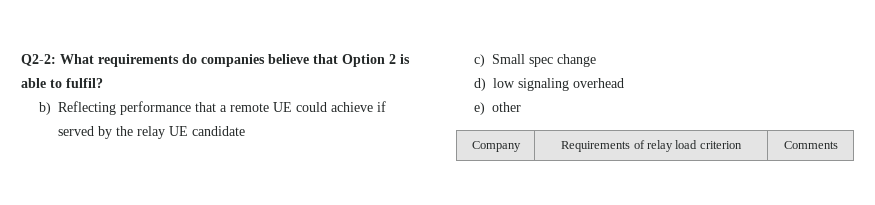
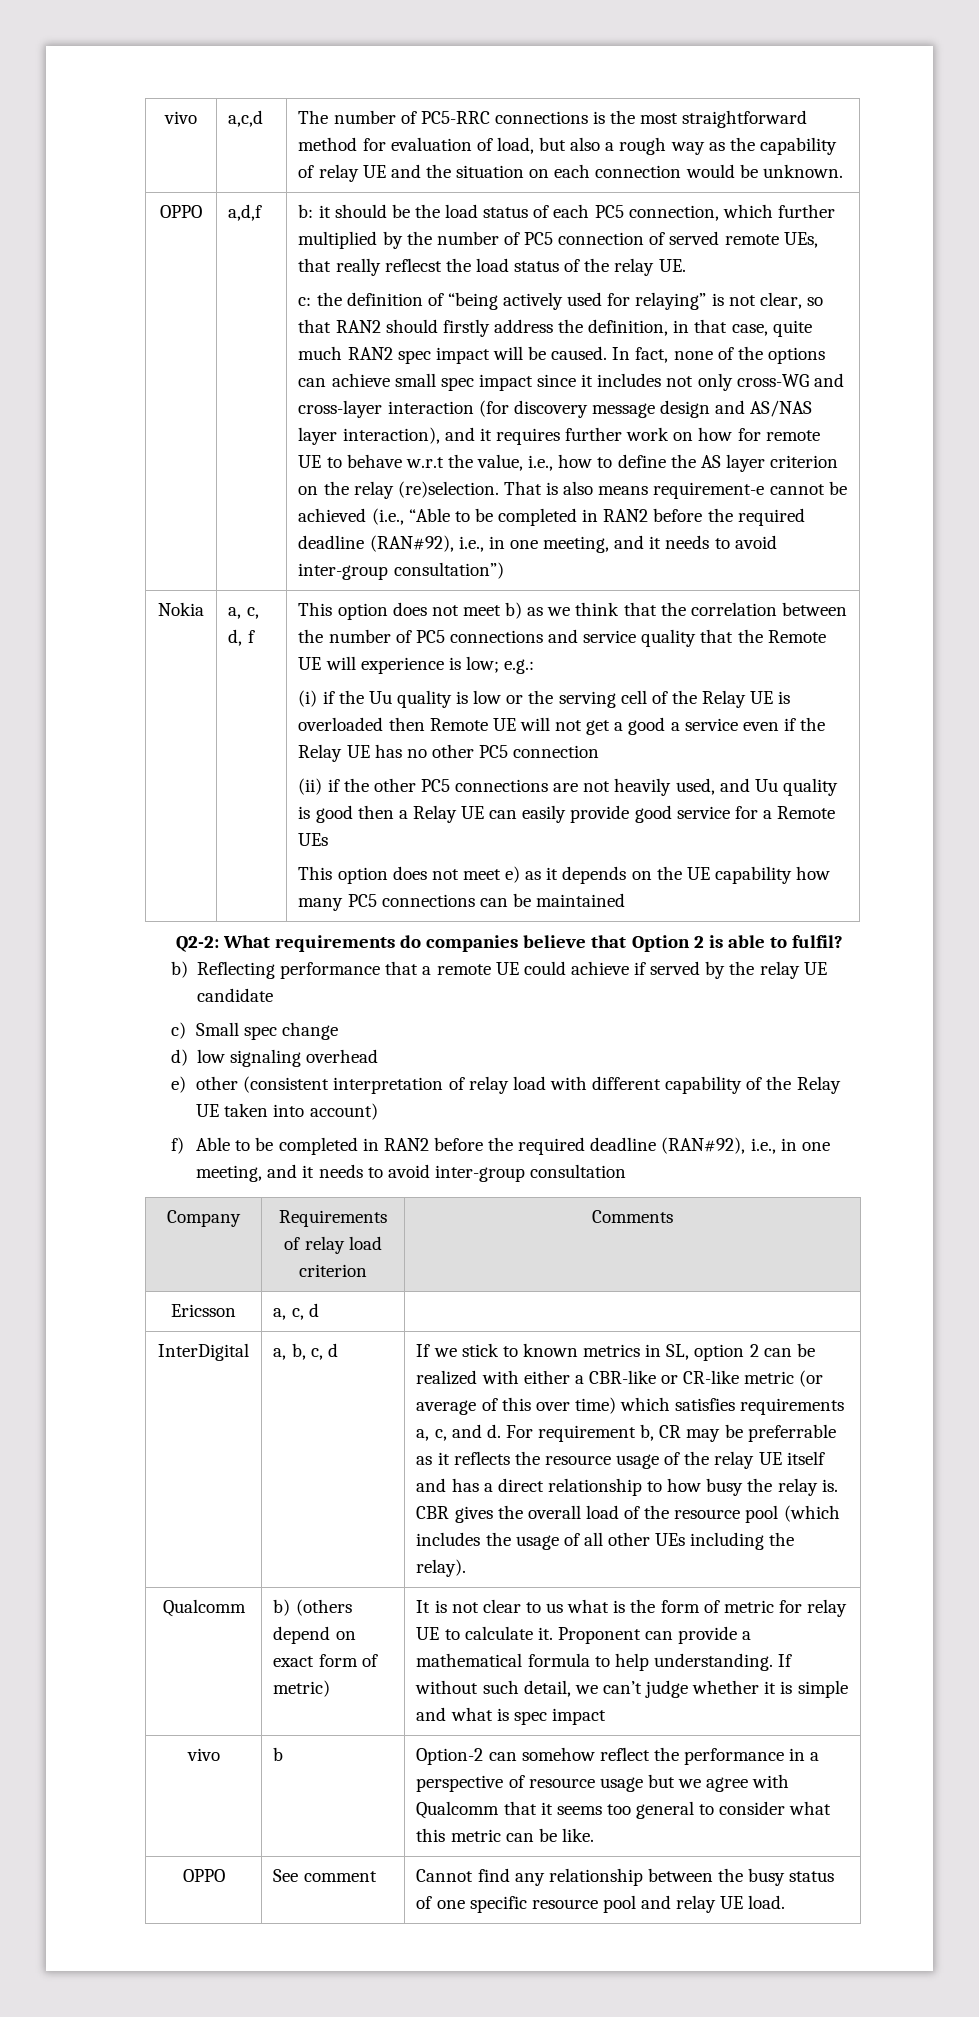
+ vivo | a,c,d | The number of PC5-RRC connections is the most straightforward method for evaluation of load, but also a rough way as the capability of relay UE and the situation on each connection would be unknown.
+ OPPO | a,d,f | b: it should be the load status of each PC5 connection, which further multiplied by the number of PC5 connection of served remote UEs, that really reflecst the load status of the relay UE.
+ c: the definition of “being actively used for relaying” is not clear, so that RAN2 should firstly address the definition, in that case, quite much RAN2 spec impact will be caused. In fact, none of the options can achieve small spec impact since it includes not only cross-WG and cross-layer interaction (for discovery message design and AS/NAS layer interaction), and it requires further work on how for remote UE to behave w.r.t the value, i.e., how to define the AS layer criterion on the relay (re)selection. That is also means requirement-e cannot be achieved (i.e., “Able to be completed in RAN2 before the required deadline (RAN#92), i.e., in one meeting, and it needs to avoid inter-group consultation”)
+ Nokia | a, c, d, f | This option does not meet b) as we think that the correlation between the number of PC5 connections and service quality that the Remote UE will experience is low; e.g.:
+ (i) if the Uu quality is low or the serving cell of the Relay UE is overloaded then Remote UE will not get a good a service even if the Relay UE has no other PC5 connection
+ (ii) if the other PC5 connections are not heavily used, and Uu quality is good then a Relay UE can easily provide good service for a Remote UEs
+ This option does not meet e) as it depends on the UE capability how many PC5 connections can be maintained
- e) other
+ e) other (consistent interpretation of relay load with different capability of the Relay UE taken into account)
+ f) Able to be completed in RAN2 before the required deadline (RAN#92), i.e., in one meeting, and it needs to avoid inter-group consultation
+ Ericsson | a, c, d |
+ InterDigital | a, b, c, d | If we stick to known metrics in SL, option 2 can be realized with either a CBR-like or CR-like metric (or average of this over time) which satisfies requirements a, c, and d. For requirement b, CR may be preferrable as it reflects the resource usage of the relay UE itself and has a direct relationship to how busy the relay is. CBR gives the overall load of the resource pool (which includes the usage of all other UEs including the relay).
+ Qualcomm | b) (others depend on exact form of metric) | It is not clear to us what is the form of metric for relay UE to calculate it. Proponent can provide a mathematical formula to help understanding. If without such detail, we can’t judge whether it is simple and what is spec impact
+ vivo | b | Option-2 can somehow reflect the performance in a perspective of resource usage but we agree with Qualcomm that it seems too general to consider what this metric can be like.
+ OPPO | See comment | Cannot find any relationship between the busy status of one specific resource pool and relay UE load.

